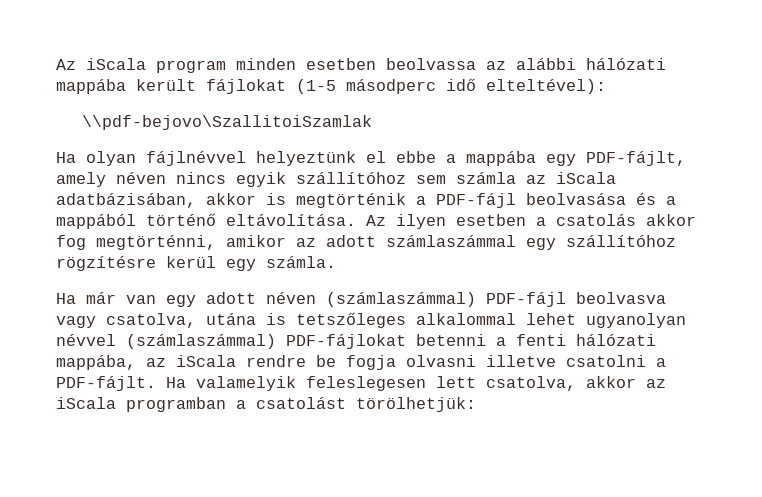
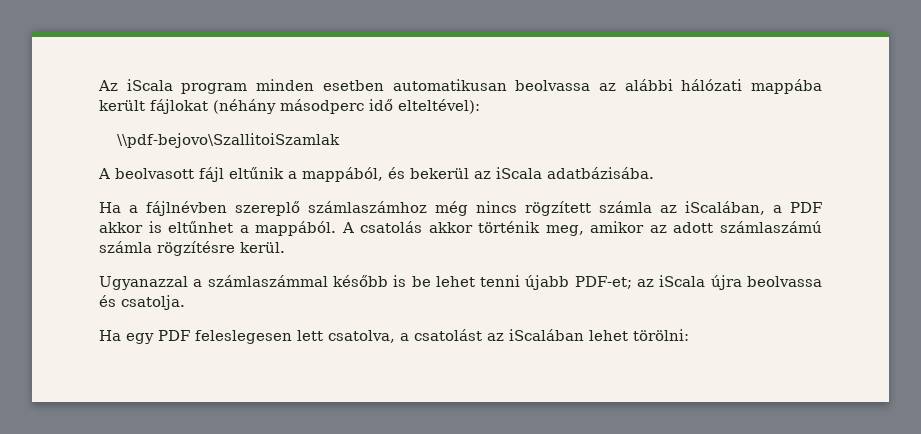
- Az iScala program minden esetben beolvassa az alábbi hálózati mappába került fájlokat (1-5 másodperc idő elteltével):
+ Az iScala program minden esetben automatikusan beolvassa az alábbi hálózati mappába került fájlokat (néhány másodperc idő elteltével):
- Ha olyan fájlnévvel helyeztünk el ebbe a mappába egy PDF-fájlt, amely néven nincs egyik szállítóhoz sem számla az iScala adatbázisában, akkor is megtörténik a PDF-fájl beolvasása és a mappából történő eltávolítása. Az ilyen esetben a csatolás akkor fog megtörténni, amikor az adott számlaszámmal egy szállítóhoz rögzítésre kerül egy számla.
- Ha már van egy adott néven (számlaszámmal) PDF-fájl beolvasva vagy csatolva, utána is tetszőleges alkalommal lehet ugyanolyan névvel (számlaszámmal) PDF-fájlokat betenni a fenti hálózati mappába, az iScala rendre be fogja olvasni illetve csatolni a PDF-fájlt. Ha valamelyik feleslegesen lett csatolva, akkor az iScala programban a csatolást törölhetjük:
+ A beolvasott fájl eltűnik a mappából, és bekerül az iScala adatbázisába.
+ Ha a fájlnévben szereplő számlaszámhoz még nincs rögzített számla az iScalában, a PDF akkor is eltűnhet a mappából. A csatolás akkor történik meg, amikor az adott számlaszámú számla rögzítésre kerül.
+ Ugyanazzal a számlaszámmal később is be lehet tenni újabb PDF-et; az iScala újra beolvassa és csatolja.
+ Ha egy PDF feleslegesen lett csatolva, a csatolást az iScalában lehet törölni:

